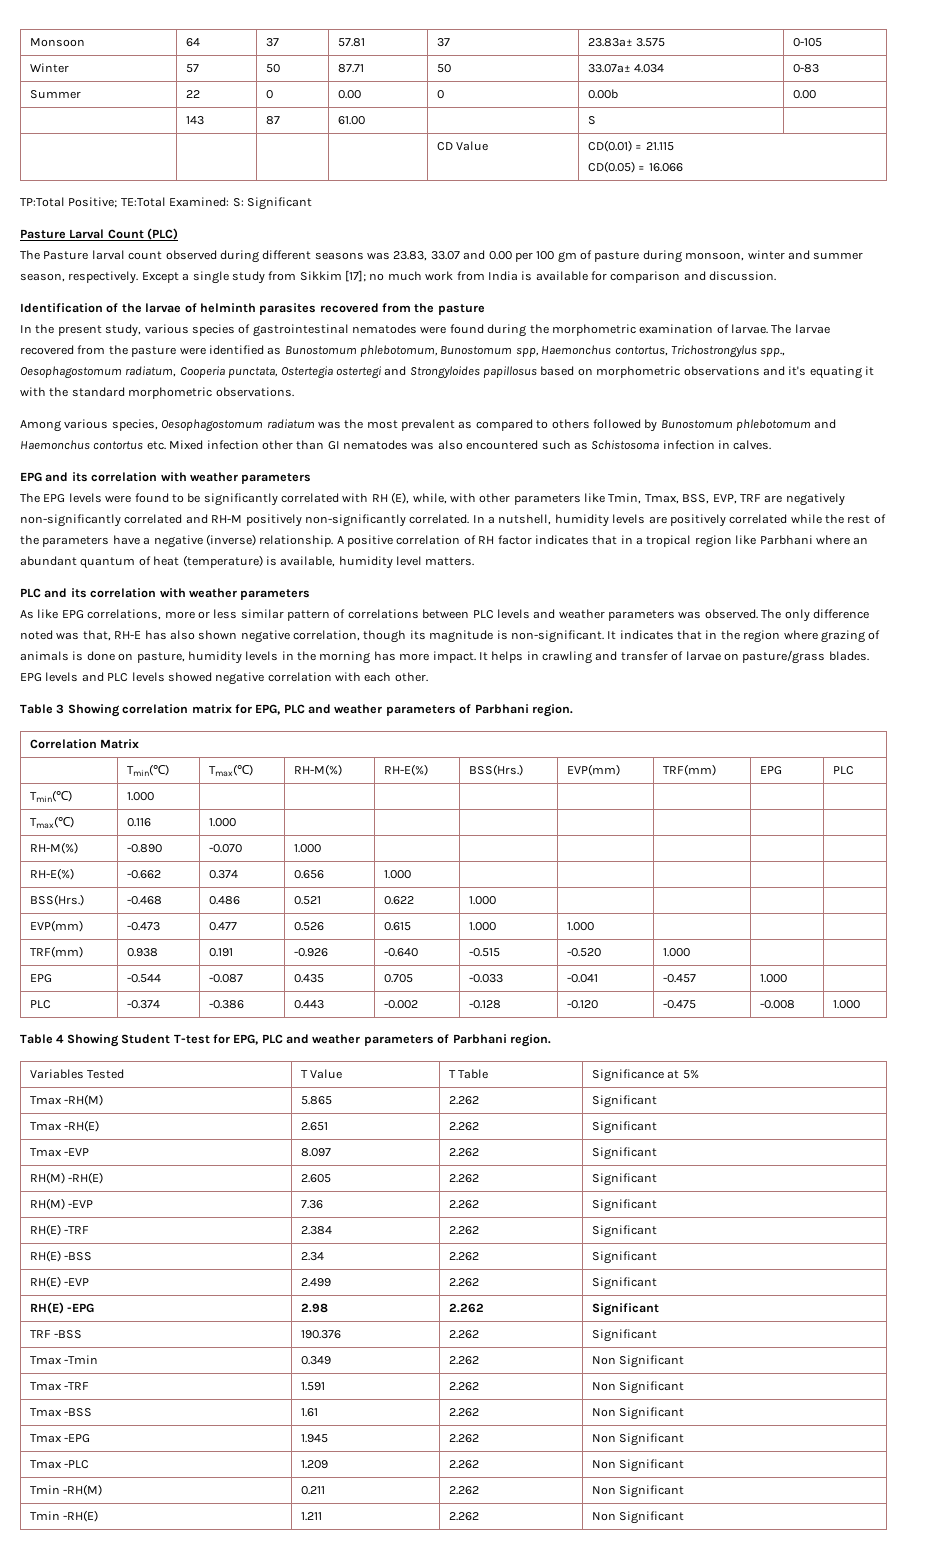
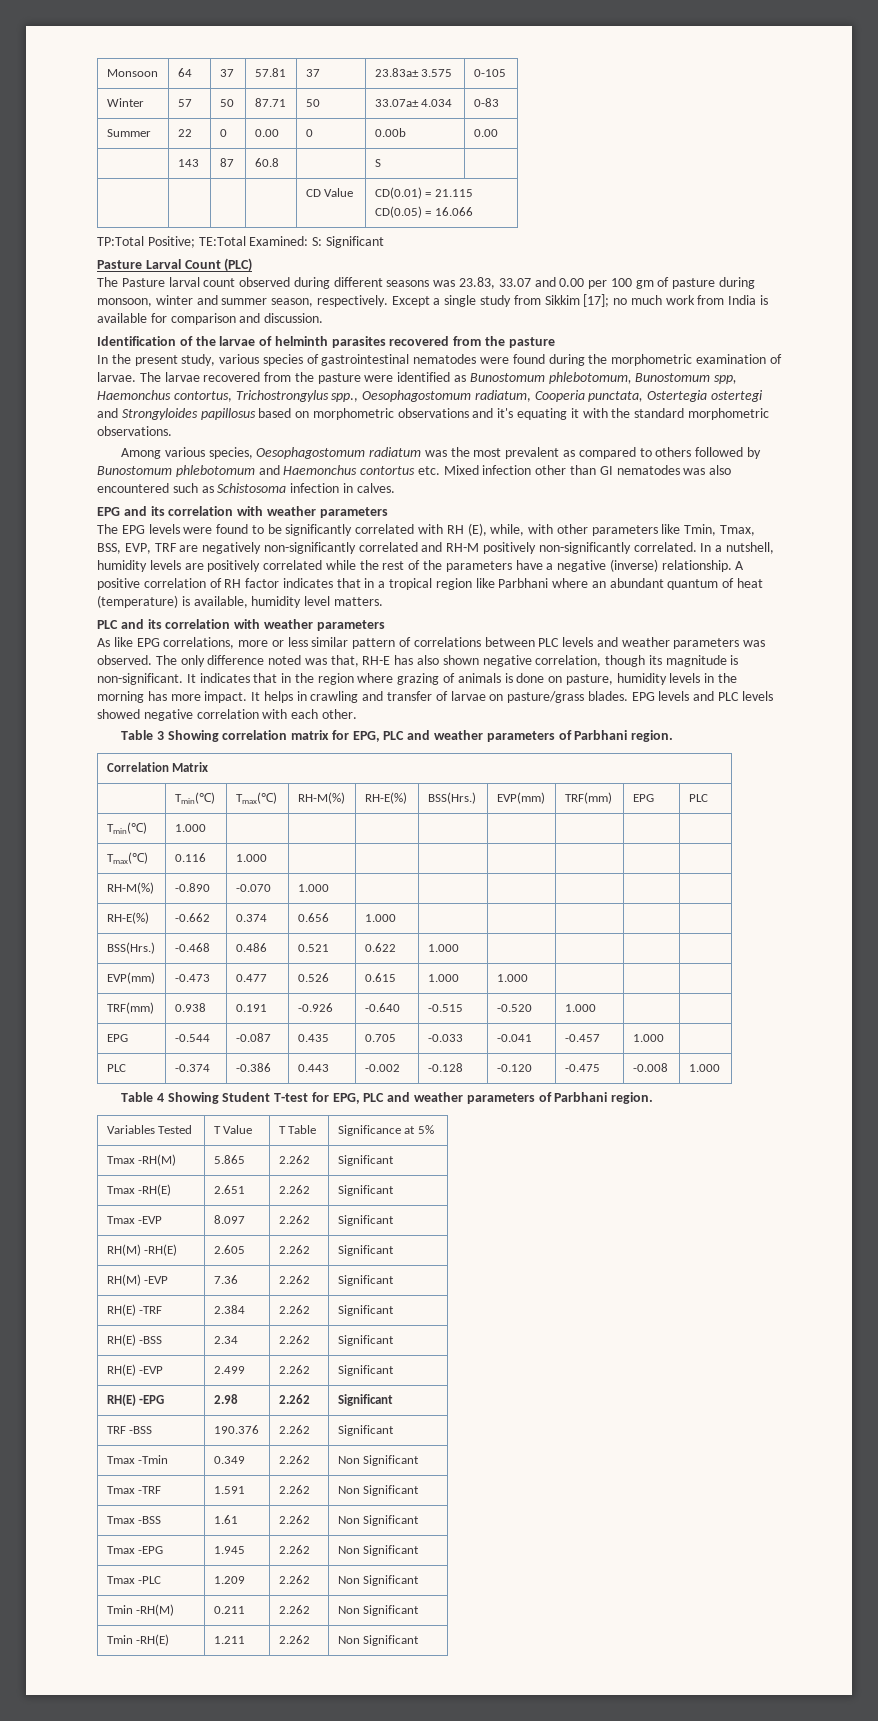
- | 143 | 87 | 61.00 | | S |
+ | 143 | 87 | 60.8 | | S |

